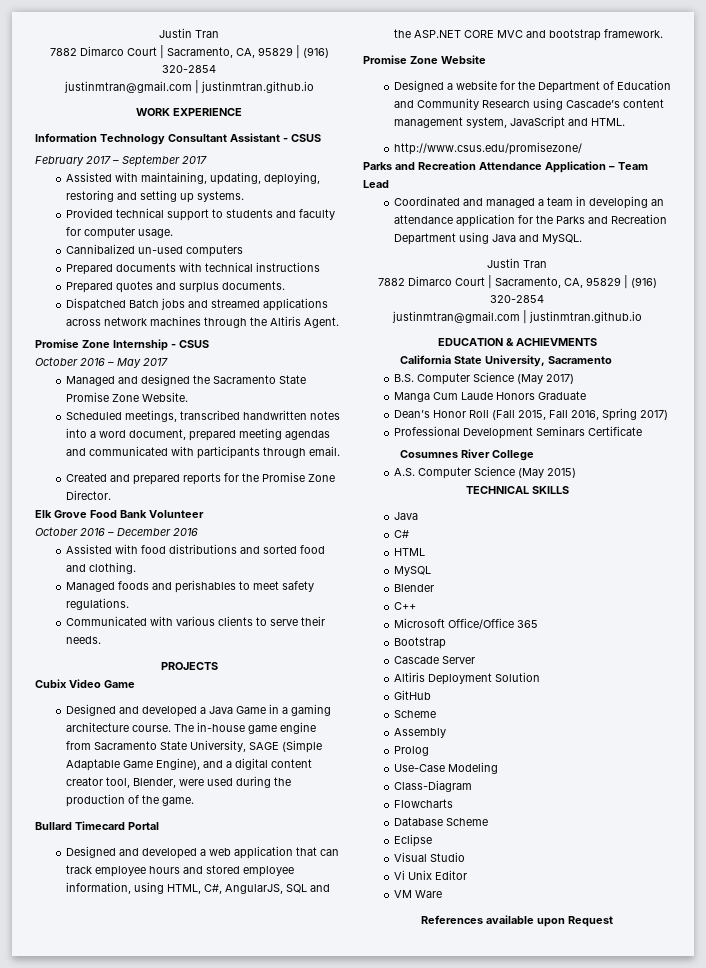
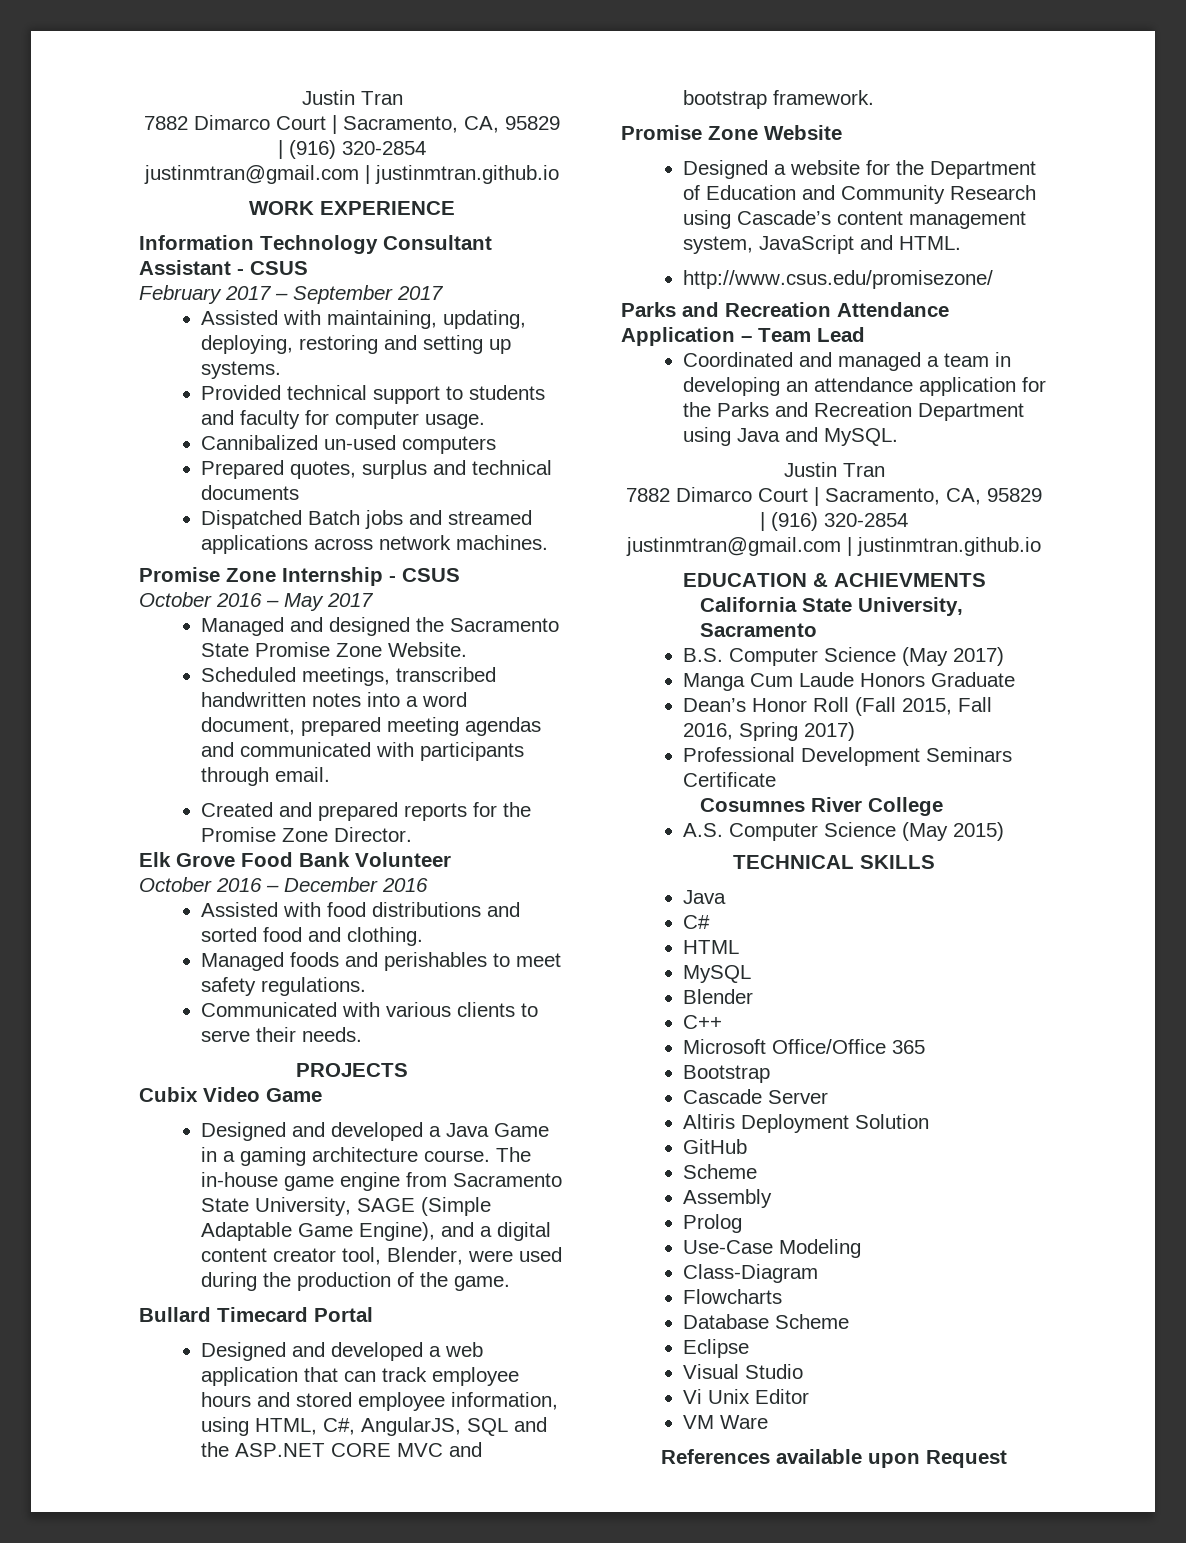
- Prepared documents with technical instructions
- Prepared quotes and surplus documents.
+ Prepared quotes, surplus and technical documents
- Dispatched Batch jobs and streamed applications across network machines through the Altiris Agent.
+ Dispatched Batch jobs and streamed applications across network machines.

